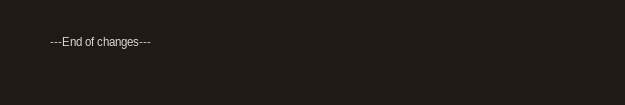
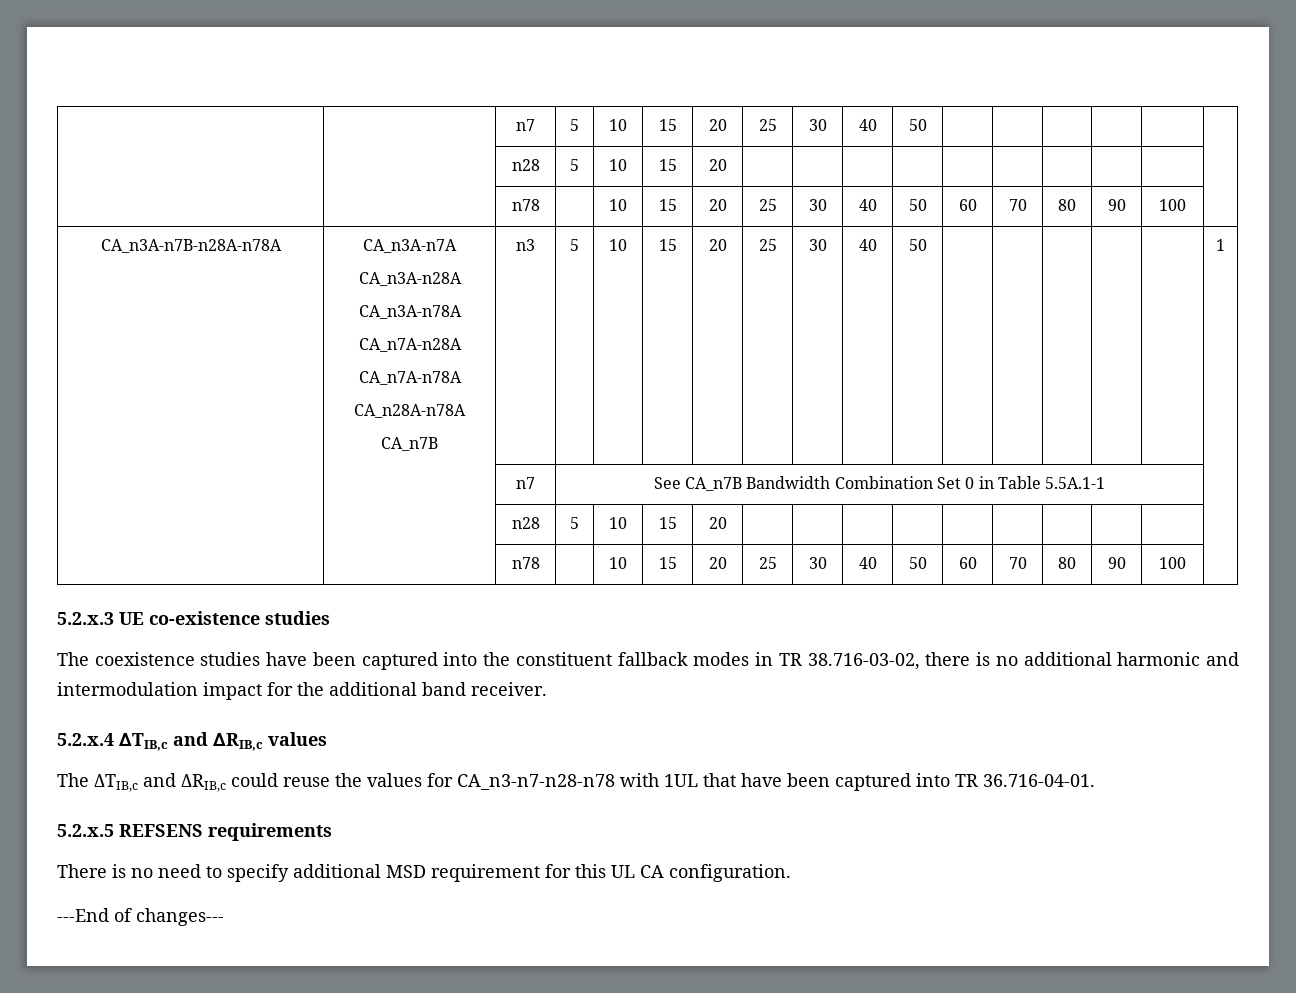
+ | | n7 | 5 | 10 | 15 | 20 | 25 | 30 | 40 | 50 | | | | | |
+ | | n28 | 5 | 10 | 15 | 20 | | | | | | | | | |
+ | | n78 | | 10 | 15 | 20 | 25 | 30 | 40 | 50 | 60 | 70 | 80 | 90 | 100 |
+ CA_n3A-n7B-n28A-n78A | CA_n3A-n7A
+ CA_n3A-n28A
+ CA_n3A-n78A
+ CA_n7A-n28A
+ CA_n7A-n78A
+ CA_n28A-n78A
+ CA_n7B | n3 | 5 | 10 | 15 | 20 | 25 | 30 | 40 | 50 | | | | | | 1
+ | | n7 | See CA_n7B Bandwidth Combination Set 0 in Table 5.5A.1-1 |
+ | | n28 | 5 | 10 | 15 | 20 | | | | | | | | | |
+ | | n78 | | 10 | 15 | 20 | 25 | 30 | 40 | 50 | 60 | 70 | 80 | 90 | 100 |
+ 5.2.x.3 UE co-existence studies
+ The coexistence studies have been captured into the constituent fallback modes in TR 38.716-03-02, there is no additional harmonic and intermodulation impact for the additional band receiver.
+ 5.2.x.4 ∆TIB,c and ∆RIB,c values
+ The ΔTIB,c and ΔRIB,c could reuse the values for CA_n3-n7-n28-n78 with 1UL that have been captured into TR 36.716-04-01.
+ 5.2.x.5 REFSENS requirements
+ There is no need to specify additional MSD requirement for this UL CA configuration.

